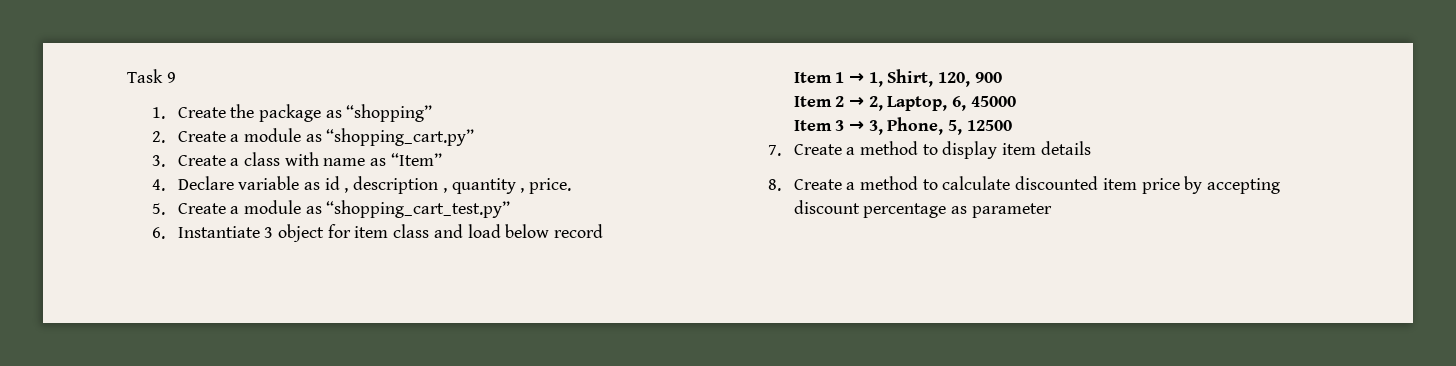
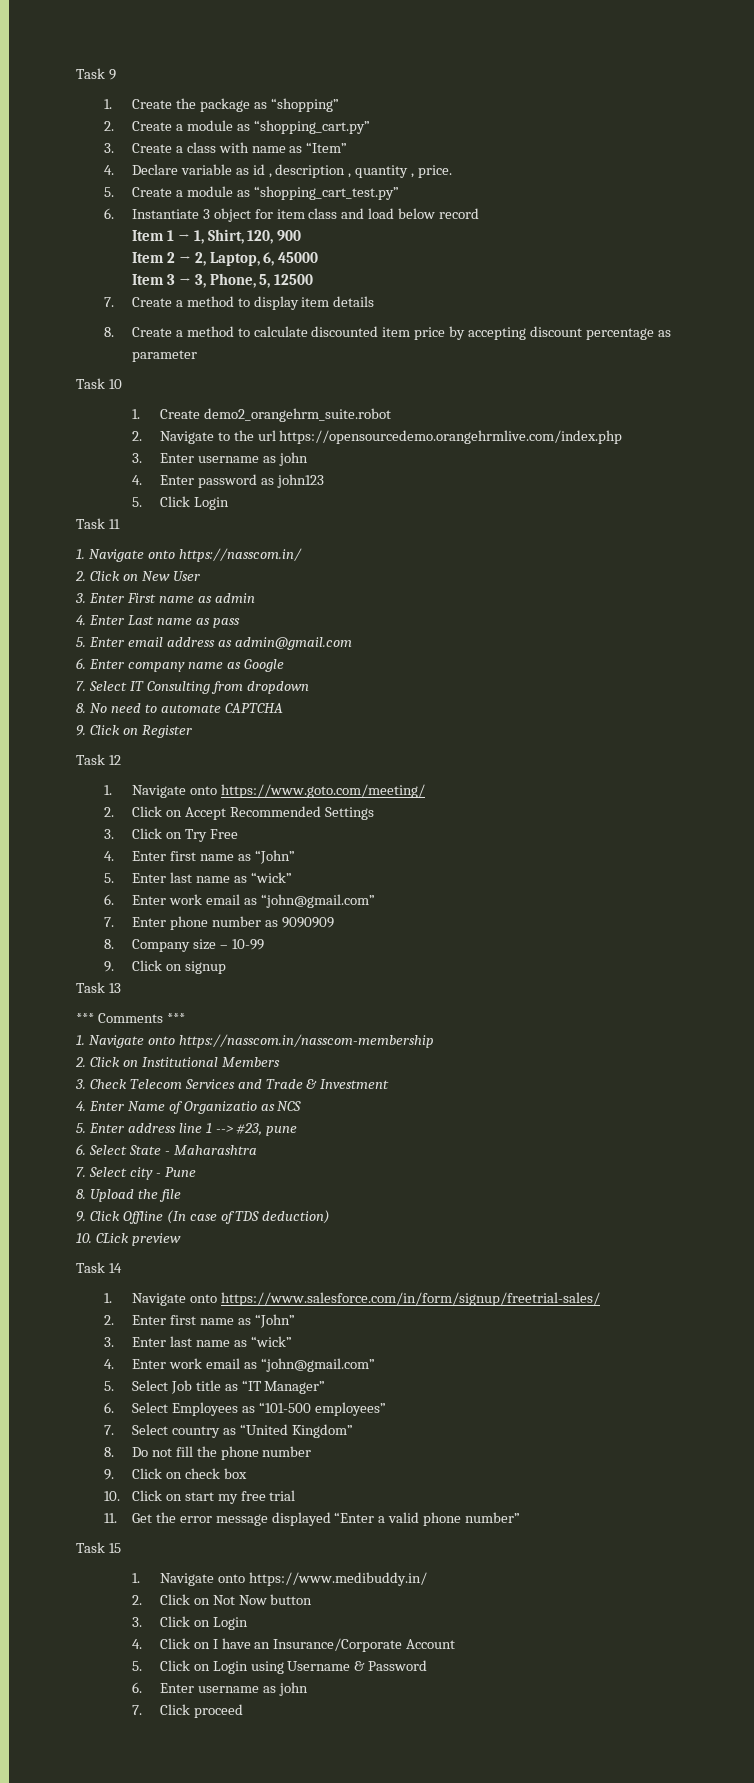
+ Task 10
+ 1. Create demo2_orangehrm_suite.robot
+ 2. Navigate to the url https://opensourcedemo.orangehrmlive.com/index.php
+ 3. Enter username as john
+ 4. Enter password as john123
+ 5. Click Login
+ Task 11
+ 1. Navigate onto https://nasscom.in/
+ 2. Click on New User
+ 3. Enter First name as admin
+ 4. Enter Last name as pass
+ 5. Enter email address as admin@gmail.com
+ 6. Enter company name as Google
+ 7. Select IT Consulting from dropdown
+ 8. No need to automate CAPTCHA
+ 9. Click on Register
+ Task 12
+ 1. Navigate onto https://www.goto.com/meeting/
+ 2. Click on Accept Recommended Settings
+ 3. Click on Try Free
+ 4. Enter first name as “John”
+ 5. Enter last name as “wick”
+ 6. Enter work email as “john@gmail.com”
+ 7. Enter phone number as 9090909
+ 8. Company size – 10-99
+ 9. Click on signup
+ Task 13
+ *** Comments ***
+ 1. Navigate onto https://nasscom.in/nasscom-membership
+ 2. Click on Institutional Members
+ 3. Check Telecom Services and Trade & Investment
+ 4. Enter Name of Organizatio as NCS
+ 5. Enter address line 1 --> #23, pune
+ 6. Select State - Maharashtra
+ 7. Select city - Pune
+ 8. Upload the file
+ 9. Click Offline (In case of TDS deduction)
+ 10. CLick preview
+ Task 14
+ 1. Navigate onto https://www.salesforce.com/in/form/signup/freetrial-sales/
+ 2. Enter first name as “John”
+ 3. Enter last name as “wick”
+ 4. Enter work email as “john@gmail.com”
+ 5. Select Job title as “IT Manager”
+ 6. Select Employees as “101-500 employees”
+ 7. Select country as “United Kingdom”
+ 8. Do not fill the phone number
+ 9. Click on check box
+ 10. Click on start my free trial
+ 11. Get the error message displayed “Enter a valid phone number”
+ Task 15
+ 1. Navigate onto https://www.medibuddy.in/
+ 2. Click on Not Now button
+ 3. Click on Login
+ 4. Click on I have an Insurance/Corporate Account
+ 5. Click on Login using Username & Password
+ 6. Enter username as john
+ 7. Click proceed

